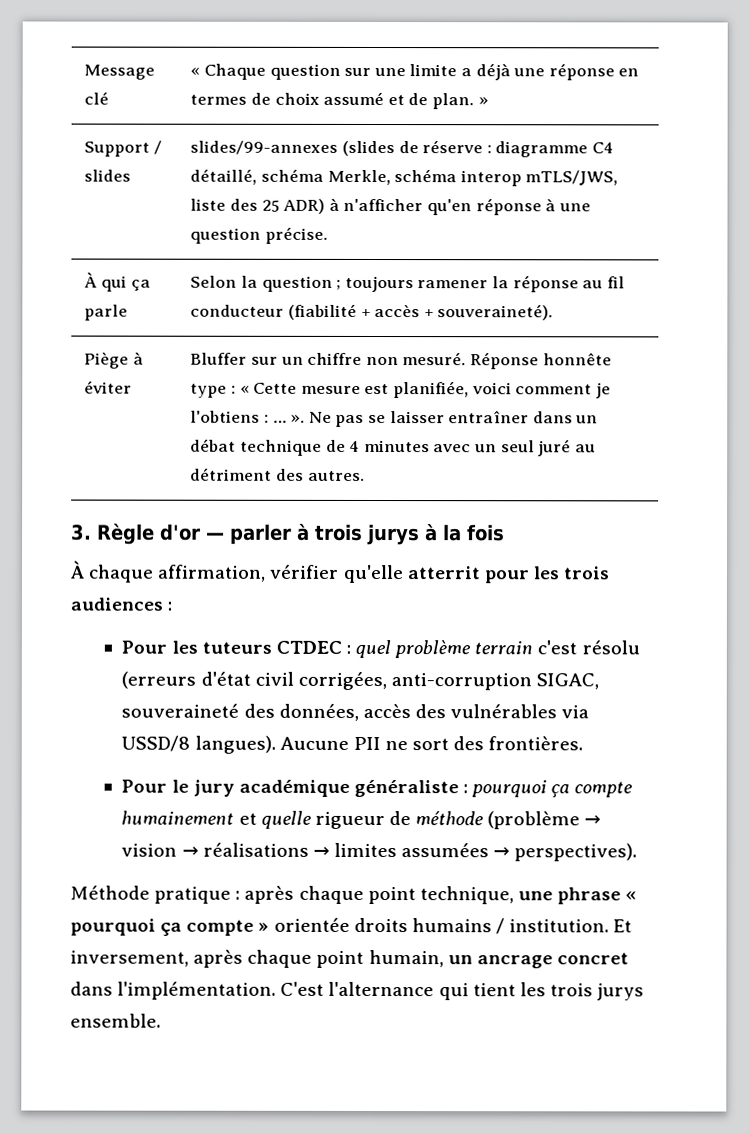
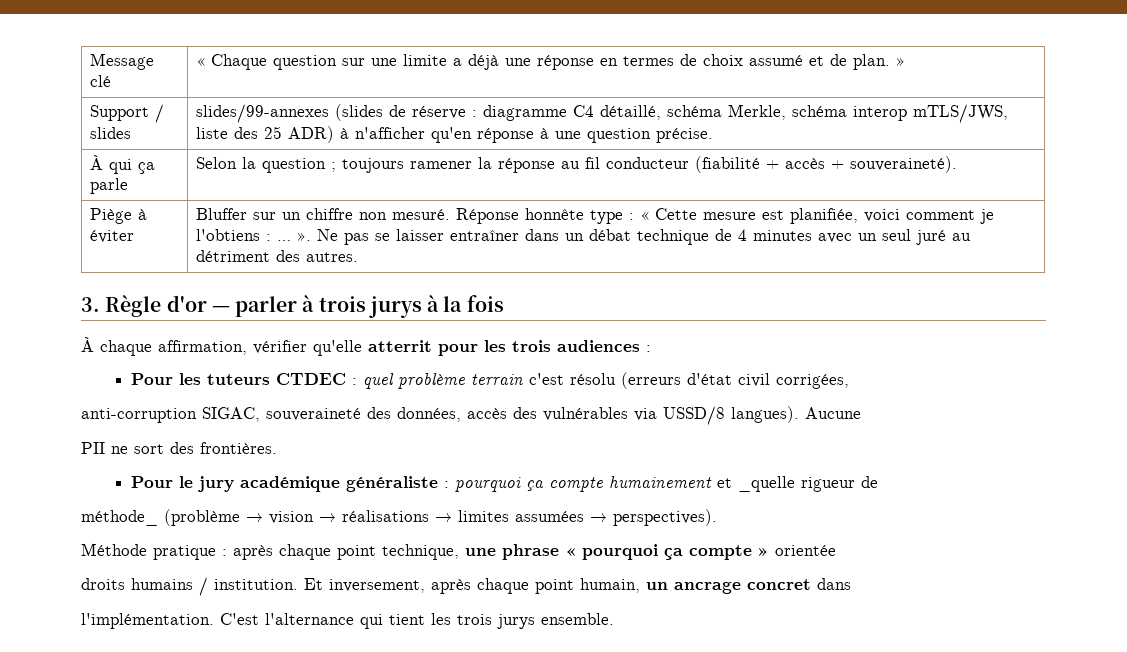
- Pour les tuteurs CTDEC : quel problème terrain c'est résolu (erreurs d'état civil corrigées, anti-corruption SIGAC, souveraineté des données, accès des vulnérables via USSD/8 langues).
+ Pour les tuteurs CTDEC : quel problème terrain c'est résolu (erreurs d'état civil corrigées,
+ anti-corruption SIGAC, souveraineté des données, accès des vulnérables via USSD/8 langues).
- Aucune PII ne sort des frontières.
+ Aucune
+ PII ne sort des frontières.
- Pour le jury académique généraliste : pourquoi ça compte humainement et quelle rigueur de méthode (problème → vision → réalisations → limites assumées → perspectives).
+ Pour le jury académique généraliste : pourquoi ça compte humainement et _quelle rigueur de
+ méthode_ (problème → vision → réalisations → limites assumées → perspectives).
- Méthode pratique : après chaque point technique, une phrase « pourquoi ça compte » orientée droits humains / institution.
+ Méthode pratique : après chaque point technique, une phrase « pourquoi ça compte » orientée
+ droits humains / institution.
- Et inversement, après chaque point humain, un ancrage concret dans l'implémentation.
+ Et inversement, après chaque point humain, un ancrage concret dans
+ l'implémentation.

